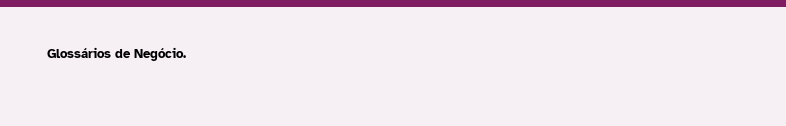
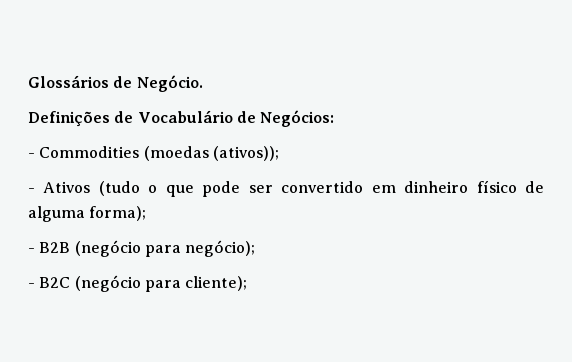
+ Definições de Vocabulário de Negócios:
+ - Commodities (moedas (ativos));
+ - Ativos (tudo o que pode ser convertido em dinheiro físico de alguma forma);
+ - B2B (negócio para negócio);
+ - B2C (negócio para cliente);

